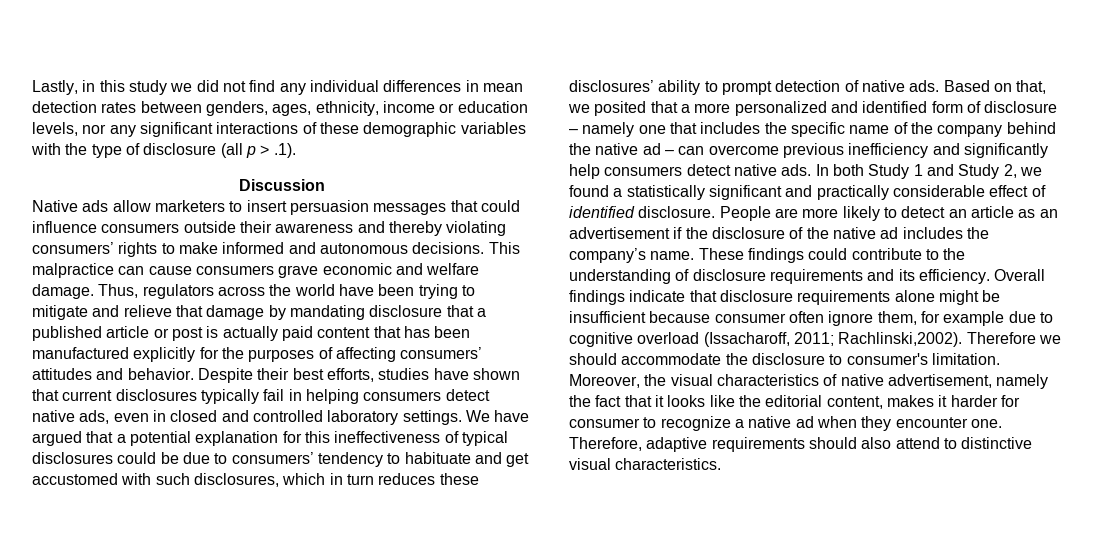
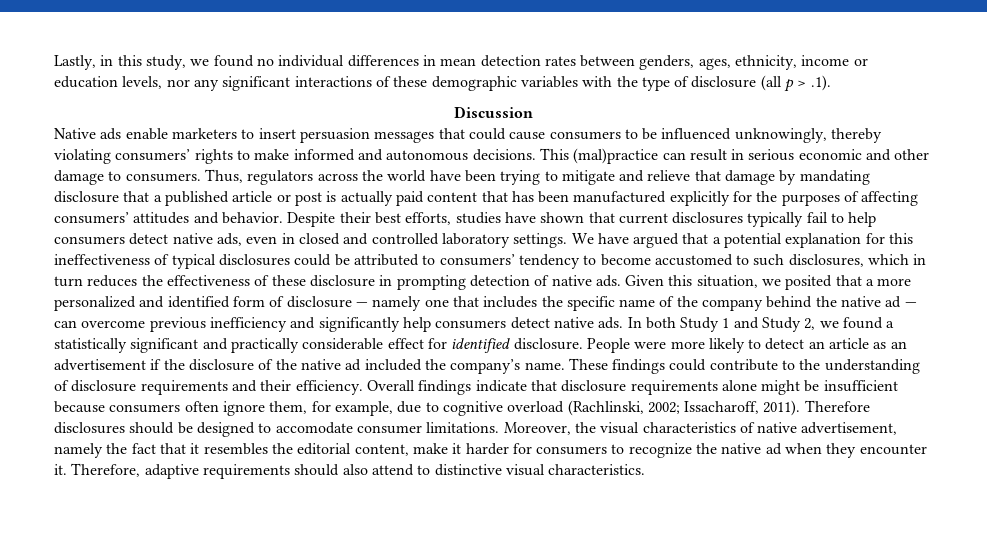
- Lastly, in this study we did not find any individual differences in mean detection rates between genders, ages, ethnicity, income or education levels, nor any significant interactions of these demographic variables with the type of disclosure (all p > .1).
+ Lastly, in this study, we found no individual differences in mean detection rates between genders, ages, ethnicity, income or education levels, nor any significant interactions of these demographic variables with the type of disclosure (all p > .1).
- Native ads allow marketers to insert persuasion messages that could influence consumers outside their awareness and thereby violating consumers’ rights to make informed and autonomous decisions.
+ Native ads enable marketers to insert persuasion messages that could cause consumers to be influenced unknowingly, thereby violating consumers’ rights to make informed and autonomous decisions.
- This malpractice can cause consumers grave economic and welfare damage.
+ This (mal)practice can result in serious economic and other damage to consumers.
- Despite their best efforts, studies have shown that current disclosures typically fail in helping consumers detect native ads, even in closed and controlled laboratory settings.
+ Despite their best efforts, studies have shown that current disclosures typically fail to help consumers detect native ads, even in closed and controlled laboratory settings.
- We have argued that a potential explanation for this ineffectiveness of typical disclosures could be due to consumers’ tendency to habituate and get accustomed with such disclosures, which in turn reduces these disclosures’ ability to prompt detection of native ads.
+ We have argued that a potential explanation for this ineffectiveness of typical disclosures could be attributed to consumers’ tendency to become accustomed to such disclosures, which in turn reduces the effectiveness of these disclosure in prompting detection of native ads.
- Based on that, we posited that a more personalized and identified form of disclosure – namely one that includes the specific name of the company behind the native ad – can overcome previous inefficiency and significantly help consumers detect native ads.
+ Given this situation, we posited that a more personalized and identified form of disclosure — namely one that includes the specific name of the company behind the native ad — can overcome previous inefficiency and significantly help consumers detect native ads.
- In both Study 1 and Study 2, we found a statistically significant and practically considerable effect of identified disclosure.
+ In both Study 1 and Study 2, we found a statistically significant and practically considerable effect for identified disclosure.
- People are more likely to detect an article as an advertisement if the disclosure of the native ad includes the company’s name.
+ People were more likely to detect an article as an advertisement if the disclosure of the native ad included the company’s name.
- These findings could contribute to the understanding of disclosure requirements and its efficiency.
+ These findings could contribute to the understanding of disclosure requirements and their efficiency.
- Overall findings indicate that disclosure requirements alone might be insufficient because consumer often ignore them, for example due to cognitive overload (Issacharoff, 2011; Rachlinski,2002). Therefore we should accommodate the disclosure to consumer's limitation.
+ Overall findings indicate that disclosure requirements alone might be insufficient because consumers often ignore them, for example, due to cognitive overload (Rachlinski, 2002; Issacharoff, 2011). Therefore disclosures should be designed to accomodate consumer limitations.
- Moreover, the visual characteristics of native advertisement, namely the fact that it looks like the editorial content, makes it harder for consumer to recognize a native ad when they encounter one.
+ Moreover, the visual characteristics of native advertisement, namely the fact that it resembles the editorial content, make it harder for consumers to recognize the native ad when they encounter it.

